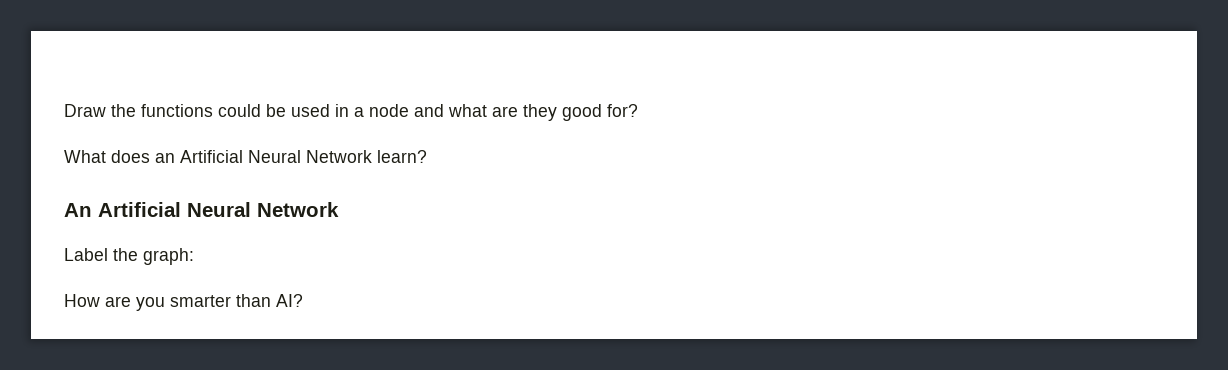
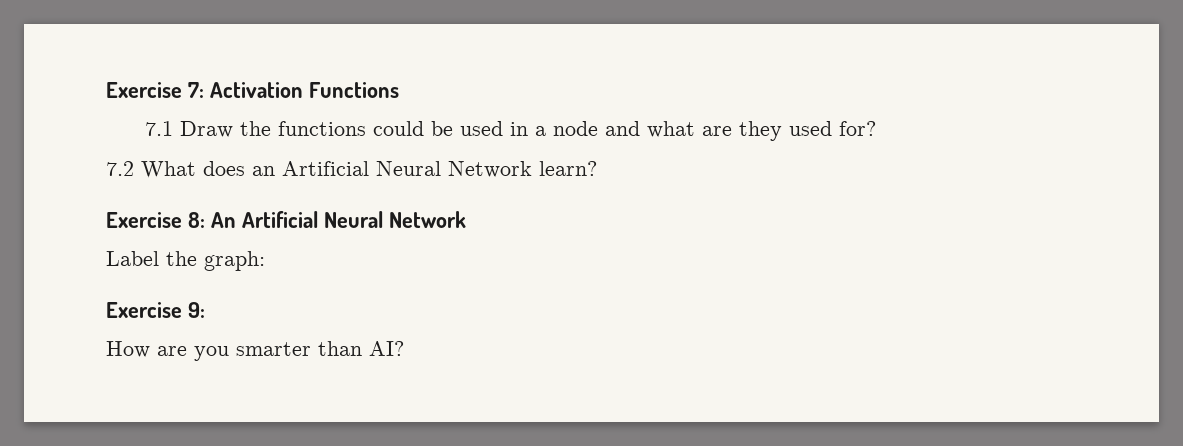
- Draw the functions could be used in a node and what are they good for?
+ Exercise 7: Activation Functions
+ 7.1 Draw the functions could be used in a node and what are they used for?
- What does an Artificial Neural Network learn?
+ 7.2 What does an Artificial Neural Network learn?
- An Artificial Neural Network
+ Exercise 8: An Artificial Neural Network
+ Exercise 9:

